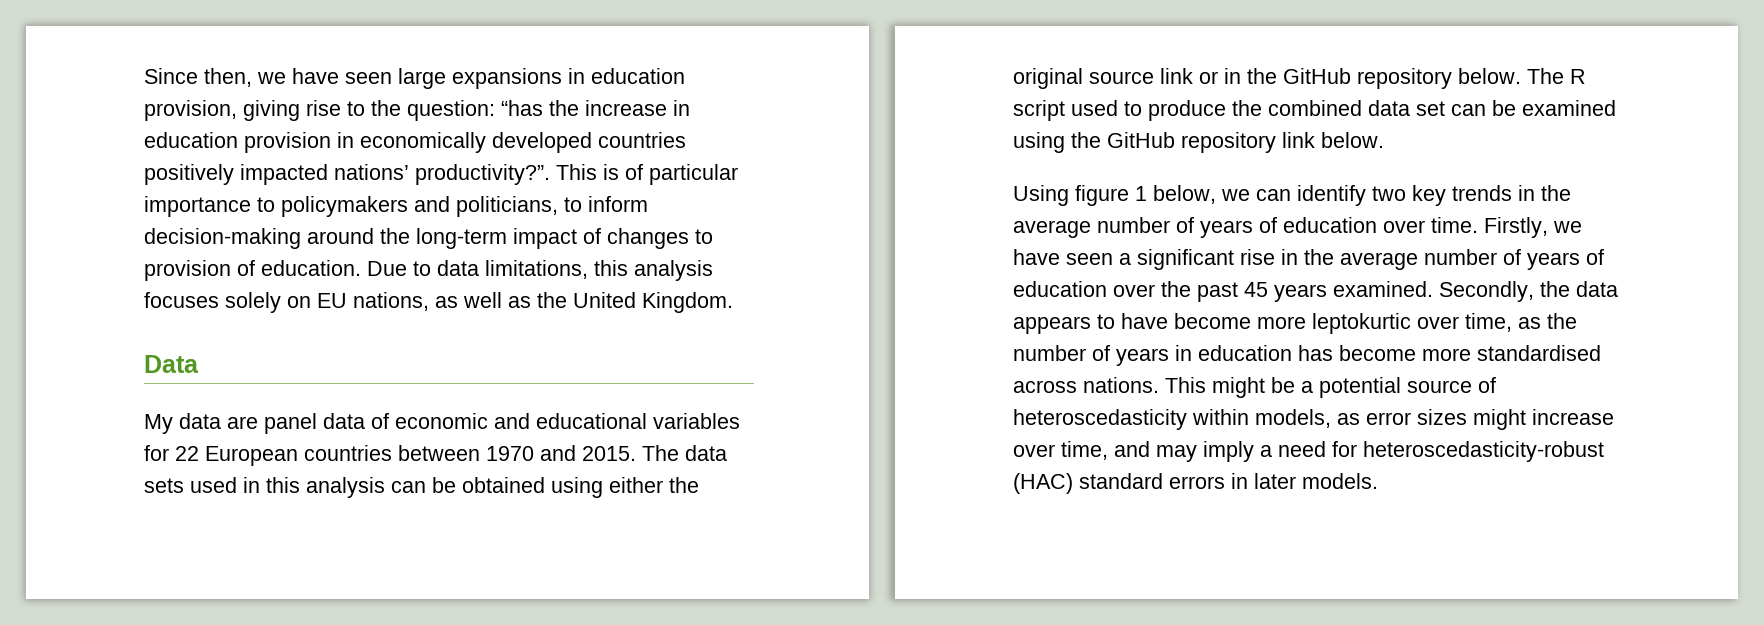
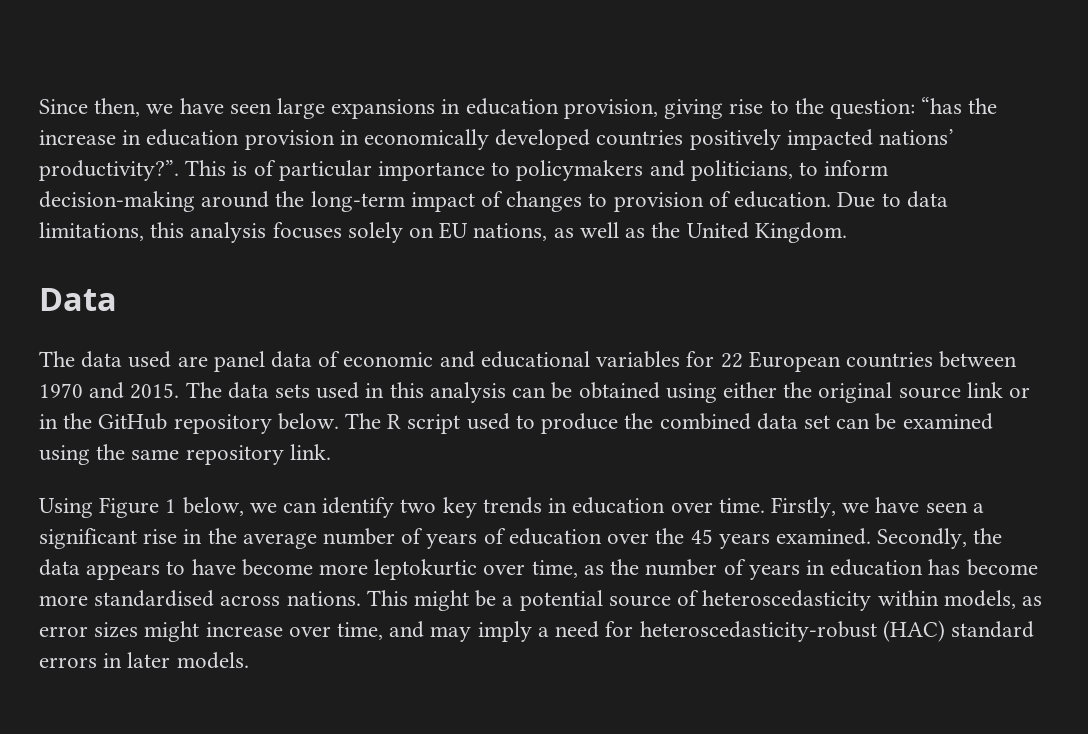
- My data are panel data of economic and educational variables for 22 European countries between 1970 and 2015.
+ The data used are panel data of economic and educational variables for 22 European countries between 1970 and 2015.
- The R script used to produce the combined data set can be examined using the GitHub repository link below.
+ The R script used to produce the combined data set can be examined using the same repository link.
- Using figure 1 below, we can identify two key trends in the average number of years of education over time.
+ Using Figure 1 below, we can identify two key trends in education over time.
- Firstly, we have seen a significant rise in the average number of years of education over the past 45 years examined.
+ Firstly, we have seen a significant rise in the average number of years of education over the 45 years examined.

